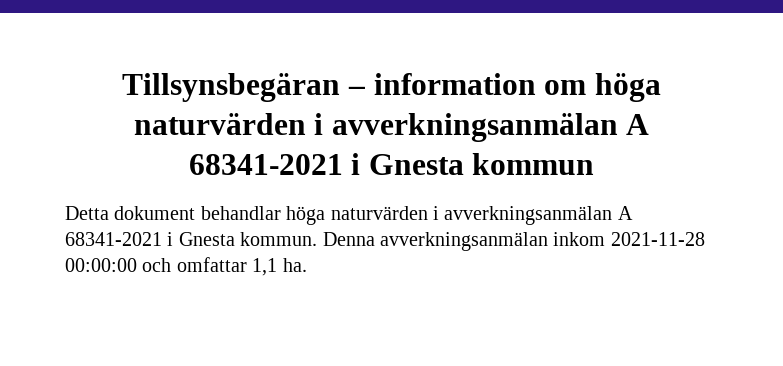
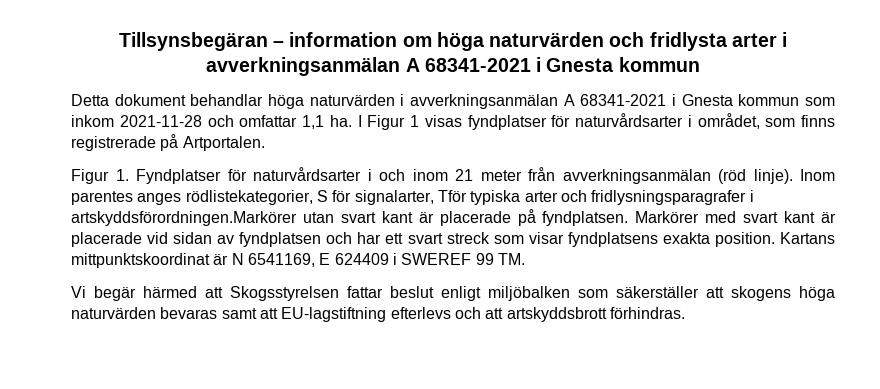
- Tillsynsbegäran – information om höga naturvärden i avverkningsanmälan A 68341-2021 i Gnesta kommun
+ Tillsynsbegäran – information om höga naturvärden och fridlysta arter i avverkningsanmälan A 68341-2021 i Gnesta kommun
- Detta dokument behandlar höga naturvärden i avverkningsanmälan A 68341-2021 i Gnesta kommun. Denna avverkningsanmälan inkom 2021-11-28 00:00:00 och omfattar 1,1 ha.
+ Detta dokument behandlar höga naturvärden i avverkningsanmälan A 68341-2021 i Gnesta kommun som inkom 2021-11-28 och omfattar 1,1 ha.
+ I Figur 1 visas fyndplatser för naturvårdsarter i området, som finns registrerade på Artportalen.
+ Figur 1. Fyndplatser för naturvårdsarter i och inom 21 meter från avverkningsanmälan (röd linje). Inom parentes anges rödlistekategorier, S för signalarter, Tför typiska arter och fridlysningsparagrafer i artskyddsförordningen.Markörer utan svart kant är placerade på fyndplatsen. Markörer med svart kant är placerade vid sidan av fyndplatsen och har ett svart streck som visar fyndplatsens exakta position. Kartans mittpunktskoordinat är N 6541169, E 624409 i SWEREF 99 TM.
+ Vi begär härmed att Skogsstyrelsen fattar beslut enligt miljöbalken som säkerställer att skogens höga naturvärden bevaras samt att EU-lagstiftning efterlevs och att artskyddsbrott förhindras.

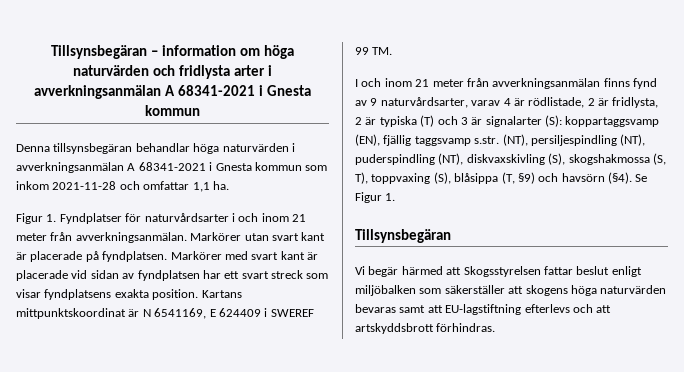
- Detta dokument behandlar höga naturvärden i avverkningsanmälan A 68341-2021 i Gnesta kommun som inkom 2021-11-28 och omfattar 1,1 ha. I Figur 1 visas fyndplatser för naturvårdsarter i området, som finns registrerade på Artportalen.
+ Denna tillsynsbegäran behandlar höga naturvärden i avverkningsanmälan A 68341-2021 i Gnesta kommun som inkom 2021-11-28 och omfattar 1,1 ha.
- Figur 1. Fyndplatser för naturvårdsarter i och inom 21 meter från avverkningsanmälan (röd linje). Inom parentes anges rödlistekategorier, S för signalarter, Tför typiska arter och fridlysningsparagrafer i artskyddsförordningen.Markörer utan svart kant är placerade på fyndplatsen.
+ Figur 1. Fyndplatser för naturvårdsarter i och inom 21 meter från avverkningsanmälan. Markörer utan svart kant är placerade på fyndplatsen.
- Markörer med svart kant är placerade vid sidan av fyndplatsen och har ett svart streck som visar fyndplatsens exakta position.
+ Markörer med svart kant är placerade vid sidan av fyndplatsen har ett svart streck som visar fyndplatsens exakta position.
+ I och inom 21 meter från avverkningsanmälan finns fynd av 9 naturvårdsarter, varav 4 är rödlistade, 2 är fridlysta, 2 är typiska (T) och 3 är signalarter (S): koppartaggsvamp (EN), fjällig taggsvamp s.str. (NT), persiljespindling (NT), puderspindling (NT), diskvaxskivling (S), skogshakmossa (S, T), toppvaxing (S), blåsippa (T, §9) och havsörn (§4). Se Figur 1.
+ Tillsynsbegäran

